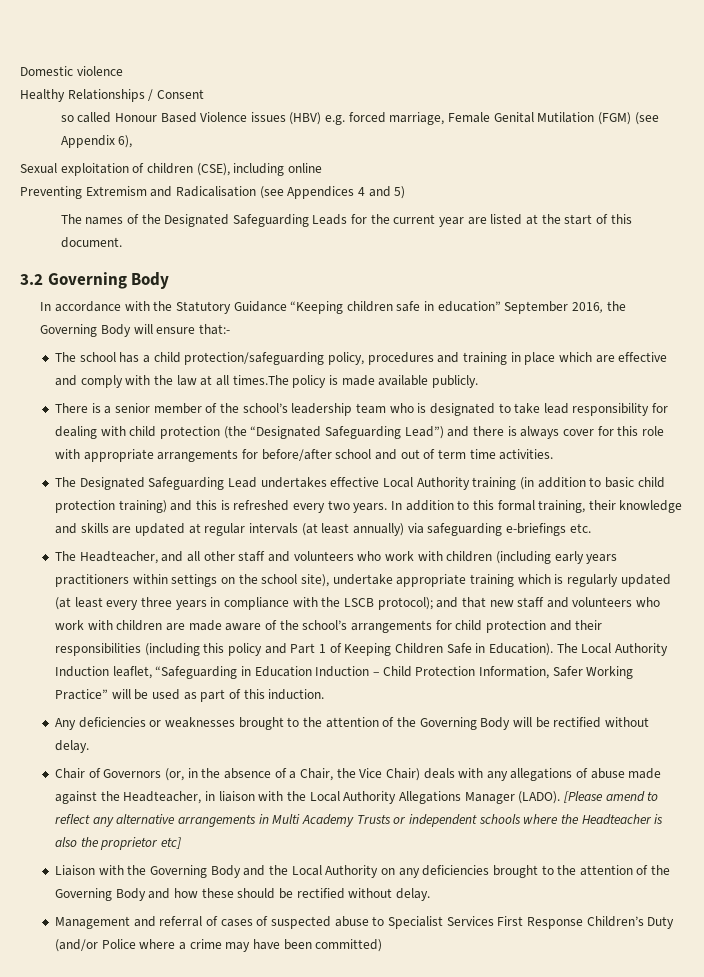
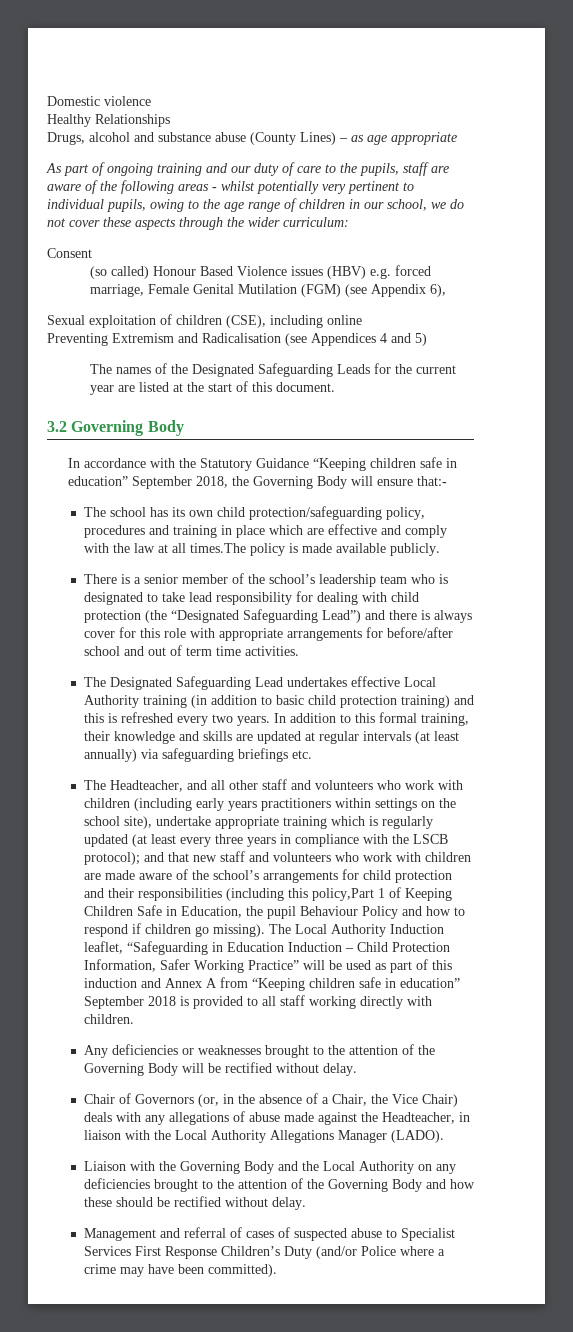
- Healthy Relationships / Consent
+ Healthy Relationships
+ Drugs, alcohol and substance abuse (County Lines) – as age appropriate
+ As part of ongoing training and our duty of care to the pupils, staff are aware of the following areas - whilst potentially very pertinent to individual pupils, owing to the age range of children in our school, we do not cover these aspects through the wider curriculum:
+ Consent
- so called Honour Based Violence issues (HBV) e.g. forced marriage, Female Genital Mutilation (FGM) (see Appendix 6),
+ (so called) Honour Based Violence issues (HBV) e.g. forced marriage, Female Genital Mutilation (FGM) (see Appendix 6),
- In accordance with the Statutory Guidance “Keeping children safe in education” September 2016, the Governing Body will ensure that:-
+ In accordance with the Statutory Guidance “Keeping children safe in education” September 2018, the Governing Body will ensure that:-
- The school has a child protection/safeguarding policy, procedures and training in place which are effective and comply with the law at all times.The policy is made available publicly.
+ The school has its own child protection/safeguarding policy, procedures and training in place which are effective and comply with the law at all times.The policy is made available publicly.
- In addition to this formal training, their knowledge and skills are updated at regular intervals (at least annually) via safeguarding e-briefings etc.
+ In addition to this formal training, their knowledge and skills are updated at regular intervals (at least annually) via safeguarding briefings etc.
- and that new staff and volunteers who work with children are made aware of the school’s arrangements for child protection and their responsibilities (including this policy and Part 1 of Keeping Children Safe in Education).
+ and that new staff and volunteers who work with children are made aware of the school’s arrangements for child protection and their responsibilities (including this policy,Part 1 of Keeping Children Safe in Education, the pupil Behaviour Policy and how to respond if children go missing).
- The Local Authority Induction leaflet, “Safeguarding in Education Induction – Child Protection Information, Safer Working Practice” will be used as part of this induction.
+ The Local Authority Induction leaflet, “Safeguarding in Education Induction – Child Protection Information, Safer Working Practice” will be used as part of this induction and Annex A from “Keeping children safe in education” September 2018 is provided to all staff working directly with children.
- [Please amend to reflect any alternative arrangements in Multi Academy Trusts or independent schools where the Headteacher is also the proprietor etc]
- Management and referral of cases of suspected abuse to Specialist Services First Response Children’s Duty (and/or Police where a crime may have been committed)
+ Management and referral of cases of suspected abuse to Specialist Services First Response Children’s Duty (and/or Police where a crime may have been committed).

